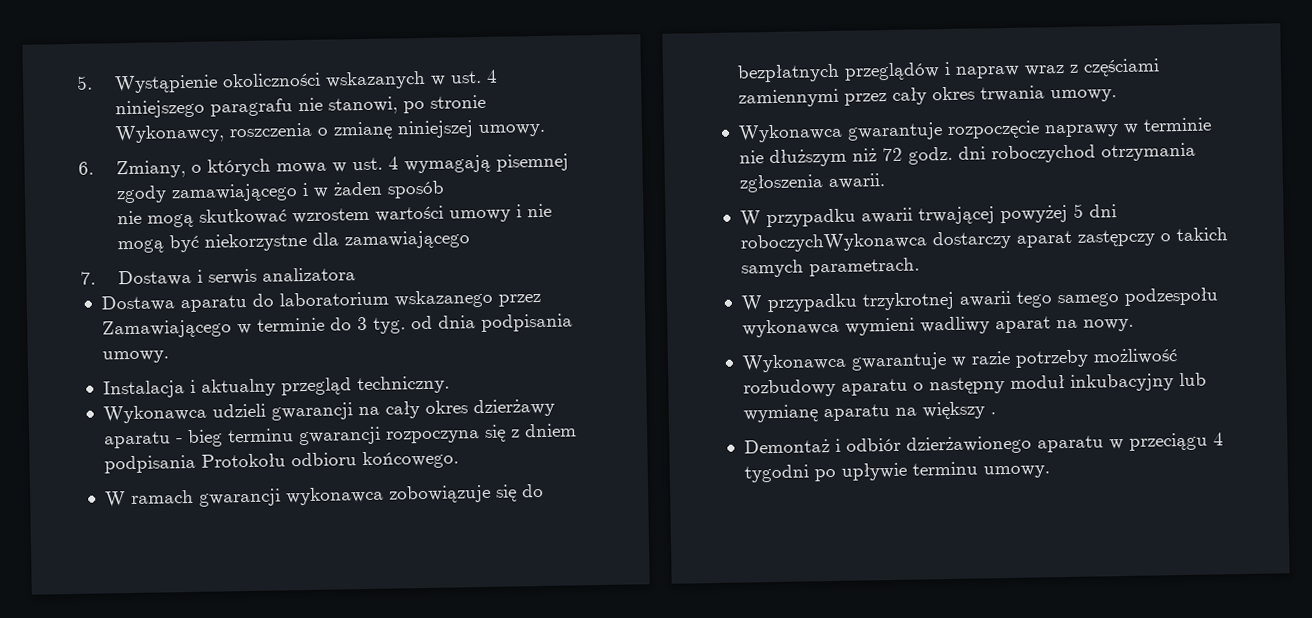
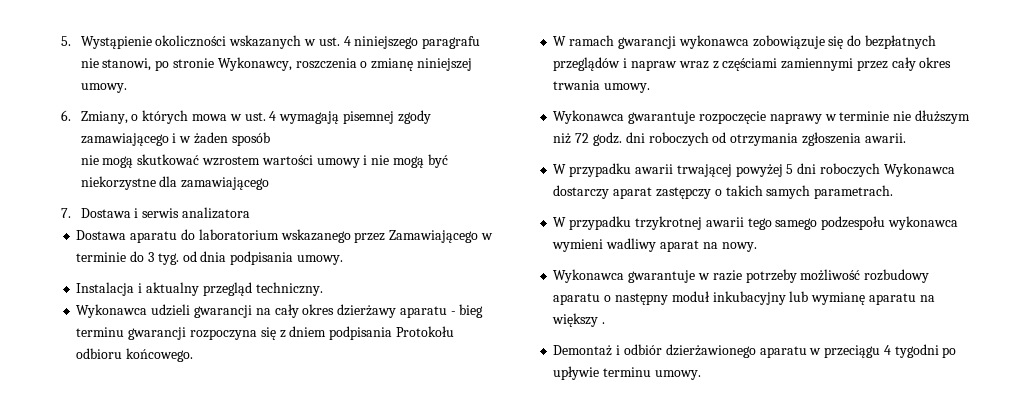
- Wykonawca gwarantuje rozpoczęcie naprawy w terminie nie dłuższym niż 72 godz. dni roboczychod otrzymania zgłoszenia awarii.
+ Wykonawca gwarantuje rozpoczęcie naprawy w terminie nie dłuższym niż 72 godz. dni roboczych od otrzymania zgłoszenia awarii.
- W przypadku awarii trwającej powyżej 5 dni roboczychWykonawca dostarczy aparat zastępczy o takich samych parametrach.
+ W przypadku awarii trwającej powyżej 5 dni roboczych Wykonawca dostarczy aparat zastępczy o takich samych parametrach.

